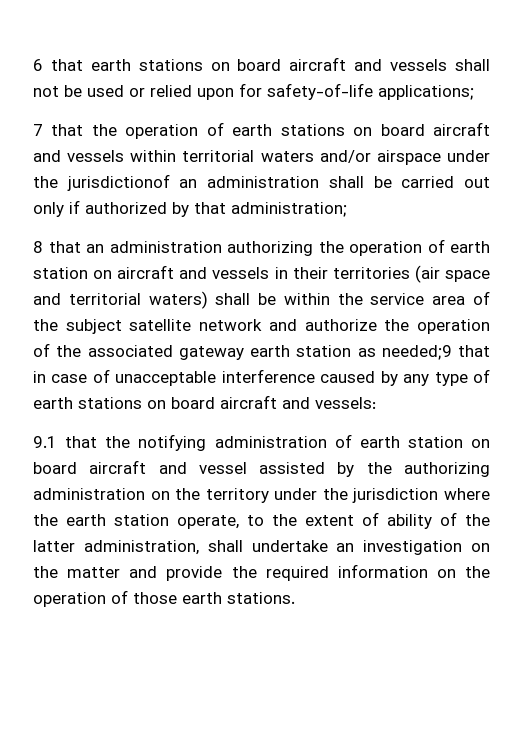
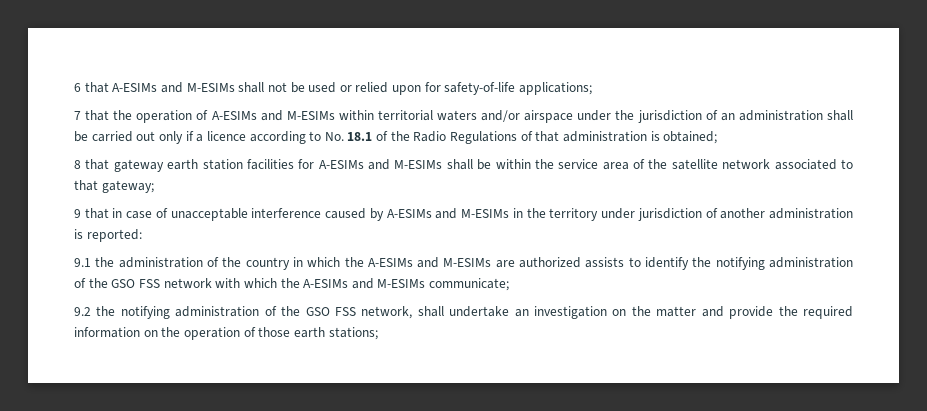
- 6 that earth stations on board aircraft and vessels shall not be used or relied upon for safety-of-life applications;
+ 6 that A-ESIMs and M-ESIMs shall not be used or relied upon for safety-of-life applications;
- 7 that the operation of earth stations on board aircraft and vessels within territorial waters and/or airspace under the jurisdictionof an administration shall be carried out only if authorized by that administration;
- 8 that an administration authorizing the operation of earth station on aircraft and vessels in their territories (air space and territorial waters) shall be within the service area of the subject satellite network and authorize the operation of the associated gateway earth station as needed;9 that in case of unacceptable interference caused by any type of earth stations on board aircraft and vessels:
- 9.1 that the notifying administration of earth station on board aircraft and vessel assisted by the authorizing administration on the territory under the jurisdiction where the earth station operate, to the extent of ability of the latter administration, shall undertake an investigation on the matter and provide the required information on the operation of those earth stations.
+ 7 that the operation of A-ESIMs and M-ESIMs within territorial waters and/or airspace under the jurisdiction of an administration shall be carried out only if a licence according to No. 18.1 of the Radio Regulations of that administration is obtained;
+ 8 that gateway earth station facilities for A-ESIMs and M-ESIMs shall be within the service area of the satellite network associated to that gateway;
+ 9 that in case of unacceptable interference caused by A-ESIMs and M-ESIMs in the territory under jurisdiction of another administration is reported:
+ 9.1 the administration of the country in which the A-ESIMs and M-ESIMs are authorized assists to identify the notifying administration of the GSO FSS network with which the A-ESIMs and M-ESIMs communicate;
+ 9.2 the notifying administration of the GSO FSS network, shall undertake an investigation on the matter and provide the required information on the operation of those earth stations;

